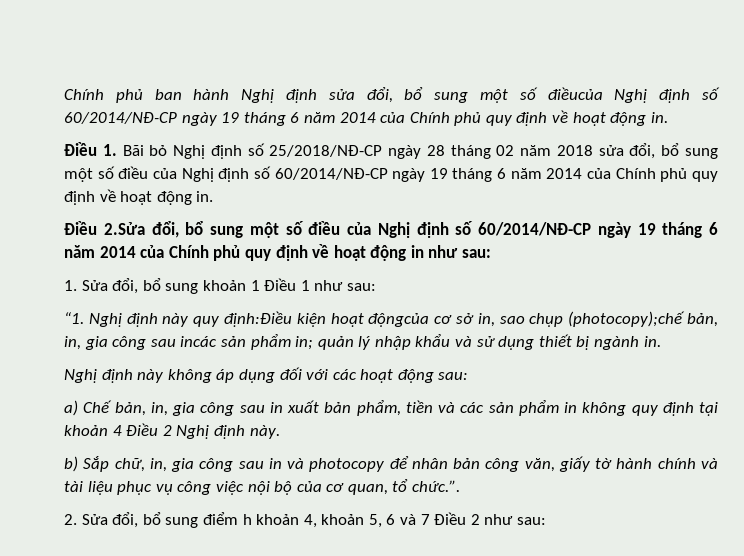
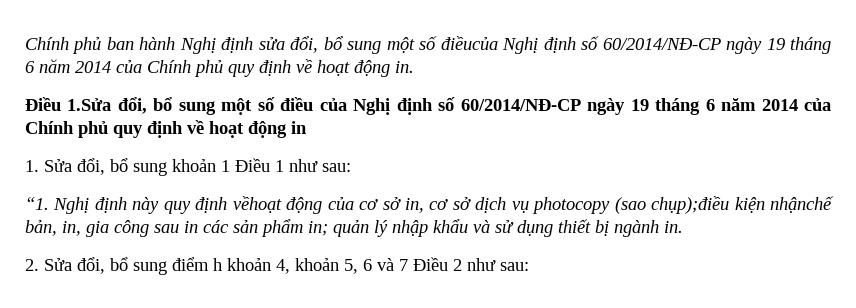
- Điều 1. Bãi bỏ Nghị định số 25/2018/NĐ-CP ngày 28 tháng 02 năm 2018 sửa đổi, bổ sung một số điều của Nghị định số 60/2014/NĐ-CP ngày 19 tháng 6 năm 2014 của Chính phủ quy định về hoạt động in.
- Điều 2.Sửa đổi, bổ sung một số điều của Nghị định số 60/2014/NĐ-CP ngày 19 tháng 6 năm 2014 của Chính phủ quy định về hoạt động in như sau:
+ Điều 1.Sửa đổi, bổ sung một số điều của Nghị định số 60/2014/NĐ-CP ngày 19 tháng 6 năm 2014 của Chính phủ quy định về hoạt động in
- “1. Nghị định này quy định:Điều kiện hoạt độngcủa cơ sở in, sao chụp (photocopy);chế bản, in, gia công sau incác sản phẩm in; quản lý nhập khẩu và sử dụng thiết bị ngành in.
+ “1. Nghị định này quy định vềhoạt động của cơ sở in, cơ sở dịch vụ photocopy (sao chụp);điều kiện nhậnchế bản, in, gia công sau in các sản phẩm in; quản lý nhập khẩu và sử dụng thiết bị ngành in.
- Nghị định này không áp dụng đối với các hoạt động sau:
- a) Chế bản, in, gia công sau in xuất bản phẩm, tiền và các sản phẩm in không quy định tại khoản 4 Điều 2 Nghị định này.
- b) Sắp chữ, in, gia công sau in và photocopy để nhân bản công văn, giấy tờ hành chính và tài liệu phục vụ công việc nội bộ của cơ quan, tổ chức.”.

